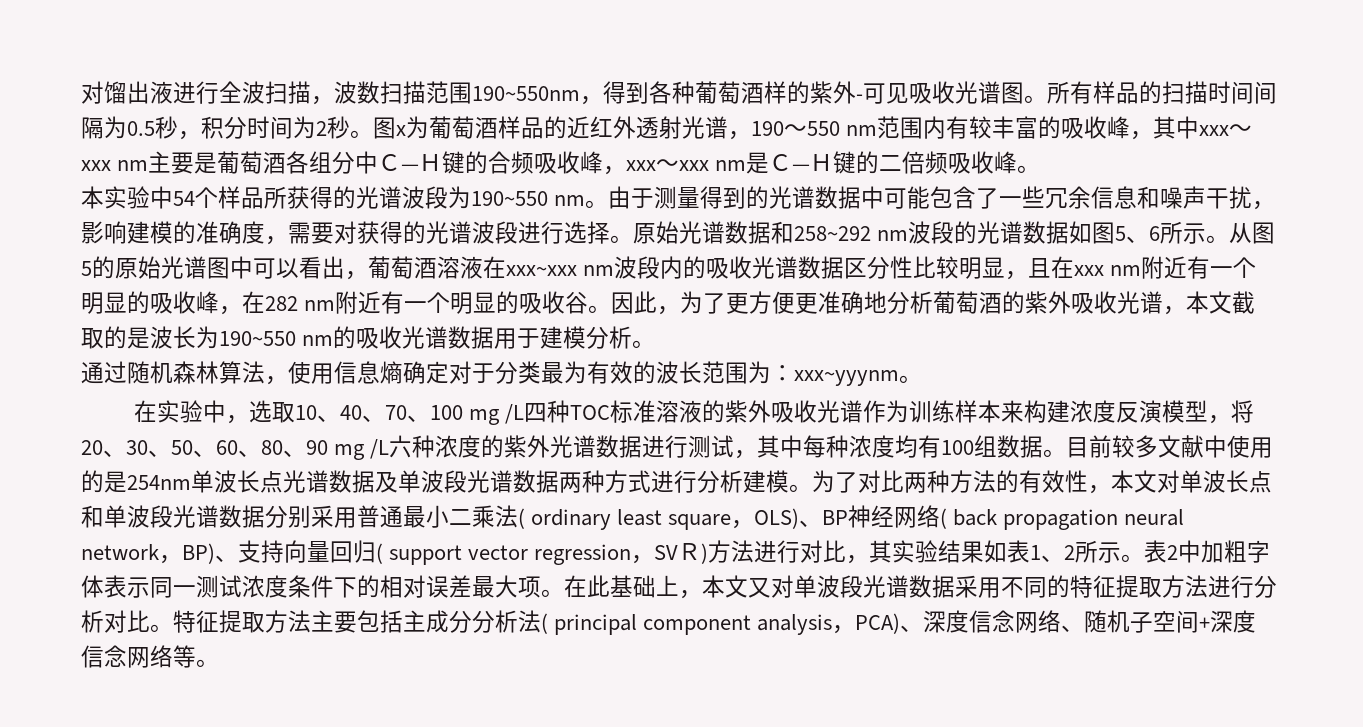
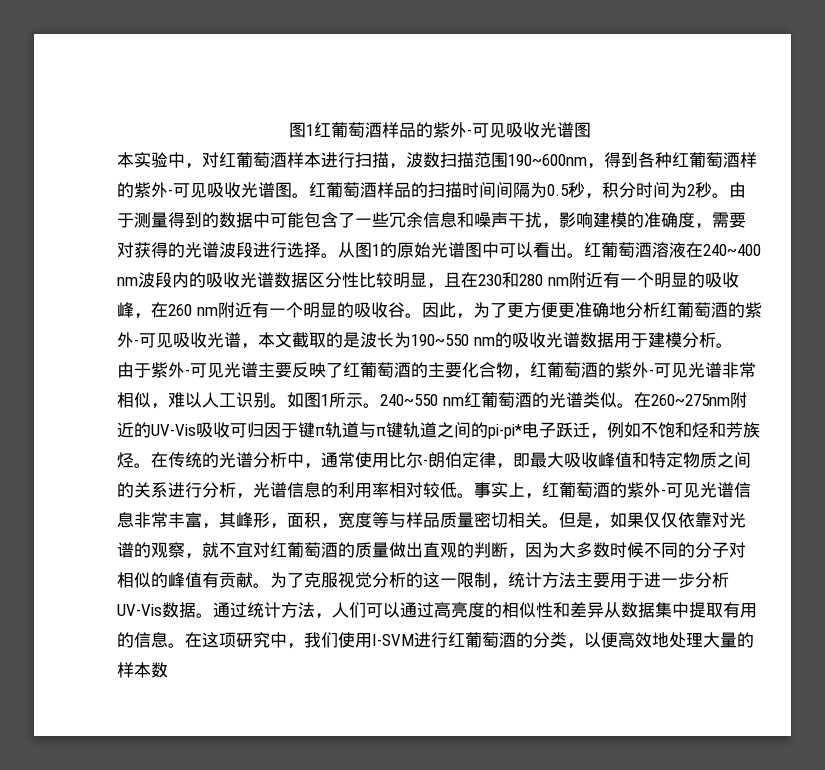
- 对馏出液进行全波扫描，波数扫描范围190~550nm，得到各种葡萄酒样的紫外-可见吸收光谱图。
+ 图1红葡萄酒样品的紫外-可见吸收光谱图
+ 本实验中，对红葡萄酒样本进行扫描，波数扫描范围190~600nm，得到各种红葡萄酒样的紫外-可见吸收光谱图。
- 所有样品的扫描时间间隔为0.5秒，积分时间为2秒。
+ 红葡萄酒样品的扫描时间间隔为0.5秒，积分时间为2秒。
- 图x为葡萄酒样品的近红外透射光谱，190～550 nm范围内有较丰富的吸收峰，其中xxx～xxx nm主要是葡萄酒各组分中Ｃ—Ｈ键的合频吸收峰，xxx～xxx nm是Ｃ—Ｈ键的二倍频吸收峰。
- 本实验中54个样品所获得的光谱波段为190~550 nm。
- 由于测量得到的光谱数据中可能包含了一些冗余信息和噪声干扰，影响建模的准确度，需要对获得的光谱波段进行选择。
+ 由于测量得到的数据中可能包含了一些冗余信息和噪声干扰，影响建模的准确度，需要对获得的光谱波段进行选择。
- 原始光谱数据和258~292 nm波段的光谱数据如图5、6所示。从图5的原始光谱图中可以看出，葡萄酒溶液在xxx~xxx nm波段内的吸收光谱数据区分性比较明显，且在xxx nm附近有一个明显的吸收峰，在282 nm附近有一个明显的吸收谷。
+ 从图1的原始光谱图中可以看出。红葡萄酒溶液在240~400 nm波段内的吸收光谱数据区分性比较明显，且在230和280 nm附近有一个明显的吸收峰，在260 nm附近有一个明显的吸收谷。
- 因此，为了更方便更准确地分析葡萄酒的紫外吸收光谱，本文截取的是波长为190~550 nm的吸收光谱数据用于建模分析。
+ 因此，为了更方便更准确地分析红葡萄酒的紫外-可见吸收光谱，本文截取的是波长为190~550 nm的吸收光谱数据用于建模分析。
- 通过随机森林算法，使用信息熵确定对于分类最为有效的波长范围为：xxx~yyynm。
- 在实验中，选取10、40、70、100 mg /L四种TOC标准溶液的紫外吸收光谱作为训练样本来构建浓度反演模型，将20、30、50、60、80、90 mg /L六种浓度的紫外光谱数据进行测试，其中每种浓度均有100组数据。目前较多文献中使用的是254nm单波长点光谱数据及单波段光谱数据两种方式进行分析建模。为了对比两种方法的有效性，本文对单波长点和单波段光谱数据分别采用普通最小二乘法( ordinary least square，OLS)、BP神经网络( back propagation neural network，BP)、支持向量回归( support vector regression，SVＲ)方法进行对比，其实验结果如表1、2所示。表2中加粗字体表示同一测试浓度条件下的相对误差最大项。在此基础上，本文又对单波段光谱数据采用不同的特征提取方法进行分析对比。特征提取方法主要包括主成分分析法( principal component analysis，PCA)、深度信念网络、随机子空间+深度信念网络等。
+ 由于紫外-可见光谱主要反映了红葡萄酒的主要化合物，红葡萄酒的紫外-可见光谱非常相似，难以人工识别。如图1所示。240~550 nm红葡萄酒的光谱类似。在260~275nm附近的UV-Vis吸收可归因于键π轨道与π键轨道之间的pi-pi*电子跃迁，例如不饱和烃和芳族烃。在传统的光谱分析中，通常使用比尔-朗伯定律，即最大吸收峰值和特定物质之间的关系进行分析，光谱信息的利用率相对较低。事实上，红葡萄酒的紫外-可见光谱信息非常丰富，其峰形，面积，宽度等与样品质量密切相关。但是，如果仅仅依靠对光谱的观察，就不宜对红葡萄酒的质量做出直观的判断，因为大多数时候不同的分子对相似的峰值有贡献。为了克服视觉分析的这一限制，统计方法主要用于进一步分析UV-Vis数据。通过统计方法，人们可以通过高亮度的相似性和差异从数据集中提取有用的信息。在这项研究中，我们使用I-SVM进行红葡萄酒的分类，以便高效地处理大量的样本数

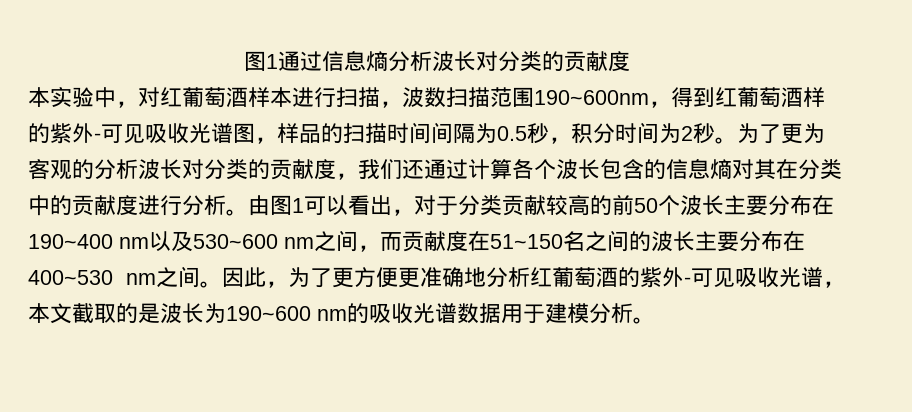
- 图1红葡萄酒样品的紫外-可见吸收光谱图
+ 图1通过信息熵分析波长对分类的贡献度
- 本实验中，对红葡萄酒样本进行扫描，波数扫描范围190~600nm，得到各种红葡萄酒样的紫外-可见吸收光谱图。红葡萄酒样品的扫描时间间隔为0.5秒，积分时间为2秒。
+ 本实验中，对红葡萄酒样本进行扫描，波数扫描范围190~600nm，得到红葡萄酒样的紫外-可见吸收光谱图，样品的扫描时间间隔为0.5秒，积分时间为2秒。
- 由于测量得到的数据中可能包含了一些冗余信息和噪声干扰，影响建模的准确度，需要对获得的光谱波段进行选择。从图1的原始光谱图中可以看出。红葡萄酒溶液在240~400 nm波段内的吸收光谱数据区分性比较明显，且在230和280 nm附近有一个明显的吸收峰，在260 nm附近有一个明显的吸收谷。
+ 为了更为客观的分析波长对分类的贡献度，我们还通过计算各个波长包含的信息熵对其在分类中的贡献度进行分析。由图1可以看出，对于分类贡献较高的前50个波长主要分布在190~400 nm以及530~600 nm之间，而贡献度在51~150名之间的波长主要分布在400~530 nm之间。
- 因此，为了更方便更准确地分析红葡萄酒的紫外-可见吸收光谱，本文截取的是波长为190~550 nm的吸收光谱数据用于建模分析。
+ 因此，为了更方便更准确地分析红葡萄酒的紫外-可见吸收光谱，本文截取的是波长为190~600 nm的吸收光谱数据用于建模分析。
- 由于紫外-可见光谱主要反映了红葡萄酒的主要化合物，红葡萄酒的紫外-可见光谱非常相似，难以人工识别。如图1所示。240~550 nm红葡萄酒的光谱类似。在260~275nm附近的UV-Vis吸收可归因于键π轨道与π键轨道之间的pi-pi*电子跃迁，例如不饱和烃和芳族烃。在传统的光谱分析中，通常使用比尔-朗伯定律，即最大吸收峰值和特定物质之间的关系进行分析，光谱信息的利用率相对较低。事实上，红葡萄酒的紫外-可见光谱信息非常丰富，其峰形，面积，宽度等与样品质量密切相关。但是，如果仅仅依靠对光谱的观察，就不宜对红葡萄酒的质量做出直观的判断，因为大多数时候不同的分子对相似的峰值有贡献。为了克服视觉分析的这一限制，统计方法主要用于进一步分析UV-Vis数据。通过统计方法，人们可以通过高亮度的相似性和差异从数据集中提取有用的信息。在这项研究中，我们使用I-SVM进行红葡萄酒的分类，以便高效地处理大量的样本数

